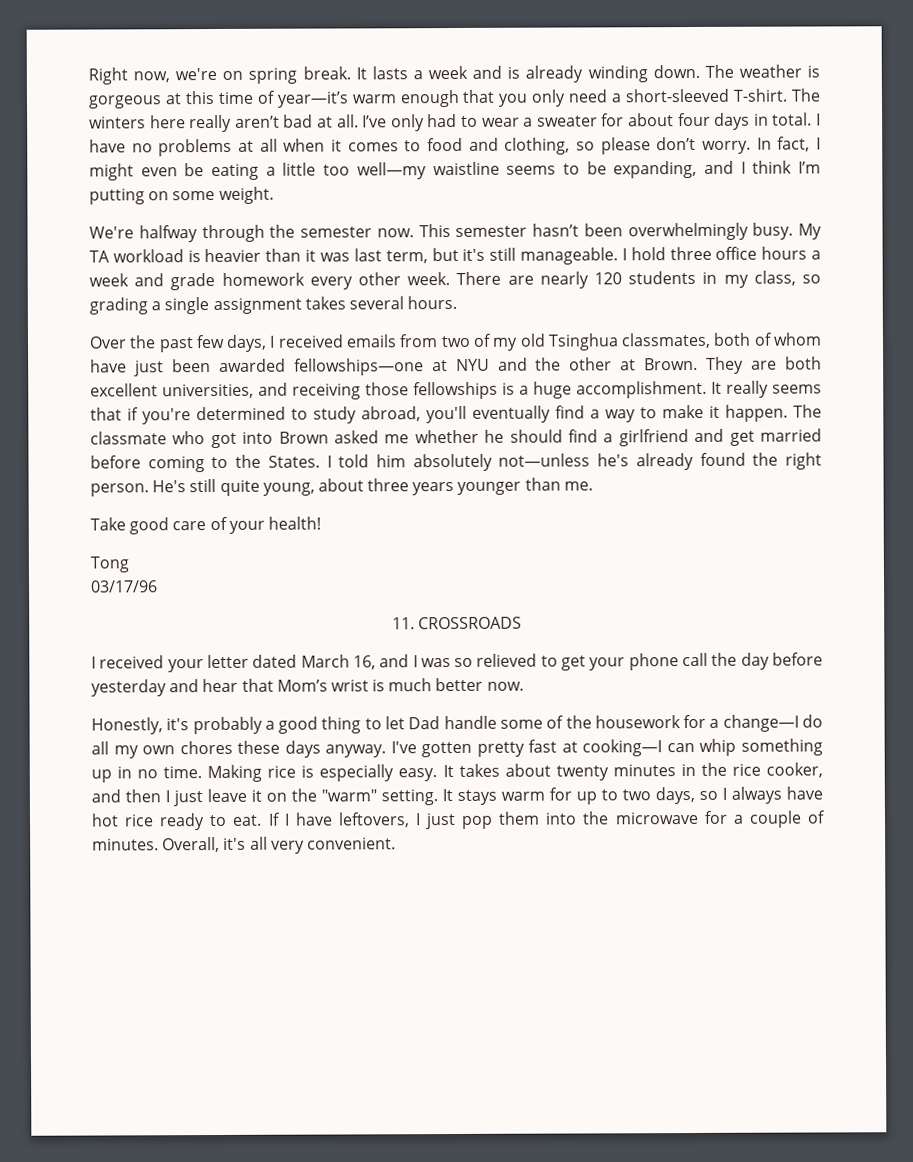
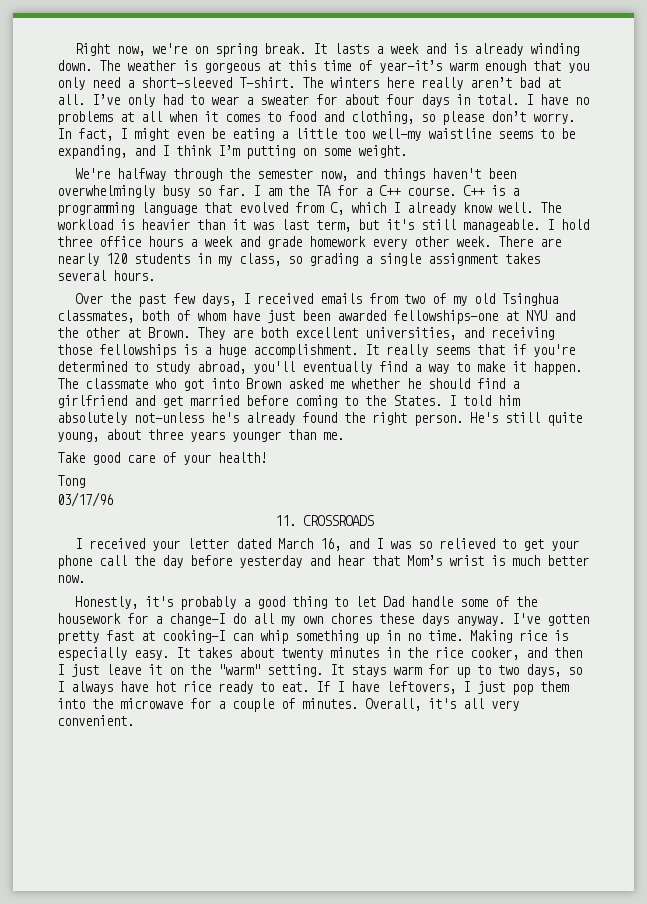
- We're halfway through the semester now. This semester hasn’t been overwhelmingly busy. My TA workload is heavier than it was last term, but it's still manageable.
+ We're halfway through the semester now, and things haven't been overwhelmingly busy so far. I am the TA for a C++ course. C++ is a programming language that evolved from C, which I already know well. The workload is heavier than it was last term, but it's still manageable.

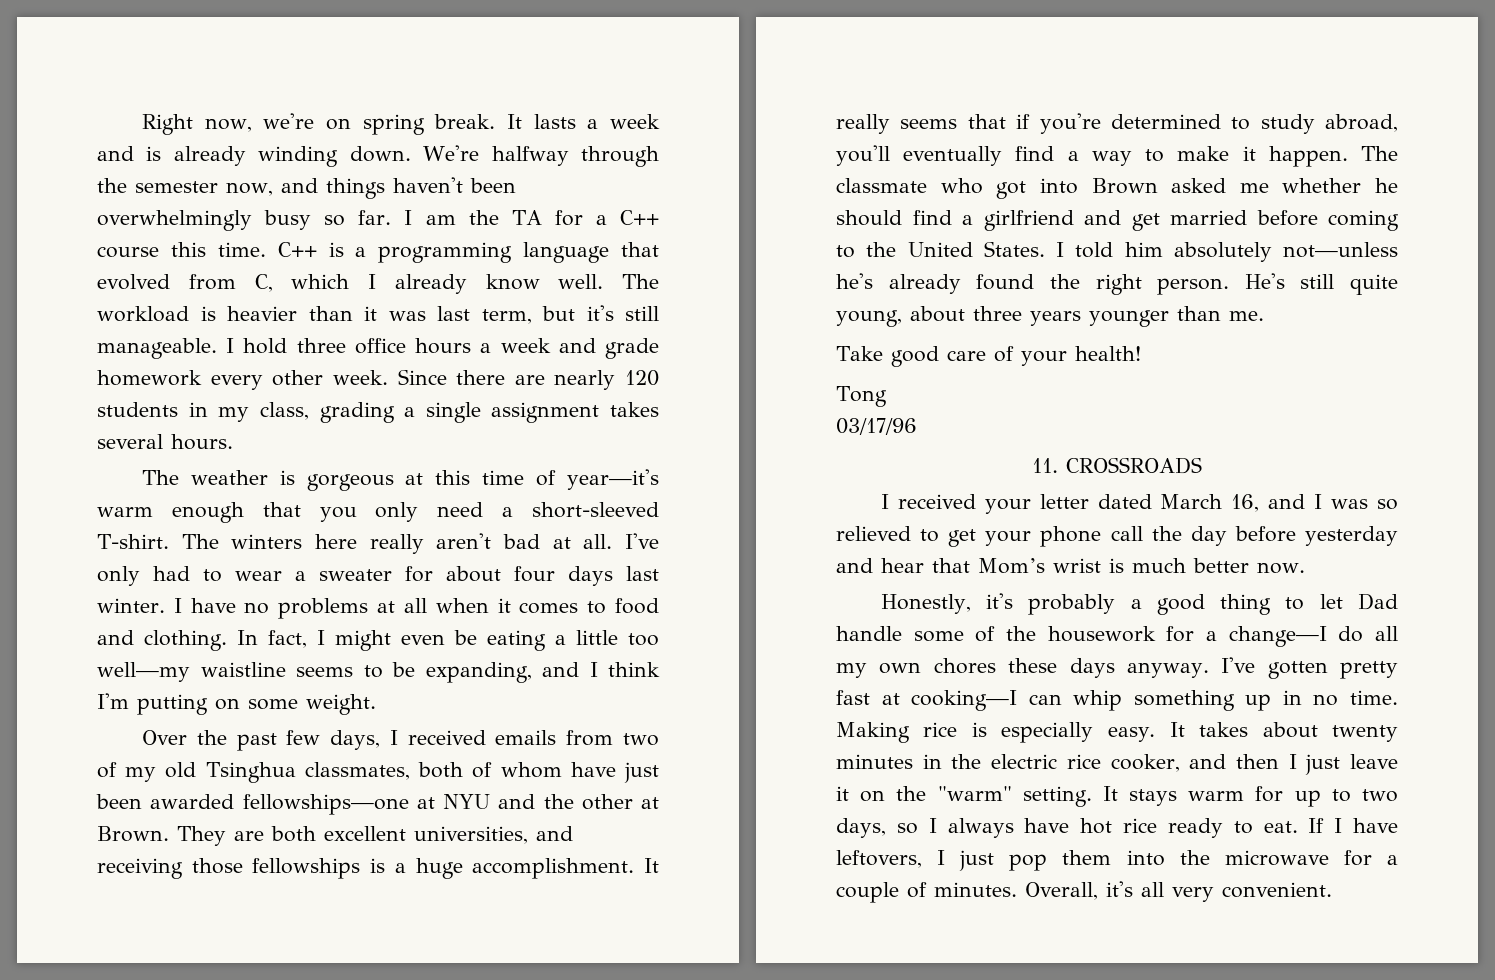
- It lasts a week and is already winding down. The weather is gorgeous at this time of year—it’s warm enough that you only need a short-sleeved T-shirt. The winters here really aren’t bad at all. I’ve only had to wear a sweater for about four days in total. I have no problems at all when it comes to food and clothing, so please don’t worry. In fact, I might even be eating a little too well—my waistline seems to be expanding, and I think I’m putting on some weight.
- We're halfway through the semester now, and things haven't been overwhelmingly busy so far.
+ It lasts a week and is already winding down. We're halfway through the semester now, and things haven't been overwhelmingly busy so far.
- I am the TA for a C++ course.
+ I am the TA for a C++ course this time.
- There are nearly 120 students in my class, so grading a single assignment takes several hours.
+ Since there are nearly 120 students in my class, grading a single assignment takes several hours.
+ The weather is gorgeous at this time of year—it's warm enough that you only need a short-sleeved T-shirt. The winters here really aren't bad at all. I've only had to wear a sweater for about four days last winter. I have no problems at all when it comes to food and clothing. In fact, I might even be eating a little too well—my waistline seems to be expanding, and I think I'm putting on some weight.
- The classmate who got into Brown asked me whether he should find a girlfriend and get married before coming to the States.
+ The classmate who got into Brown asked me whether he should find a girlfriend and get married before coming to the United States.
- It takes about twenty minutes in the rice cooker, and then I just leave it on the "warm" setting.
+ It takes about twenty minutes in the electric rice cooker, and then I just leave it on the "warm" setting.

